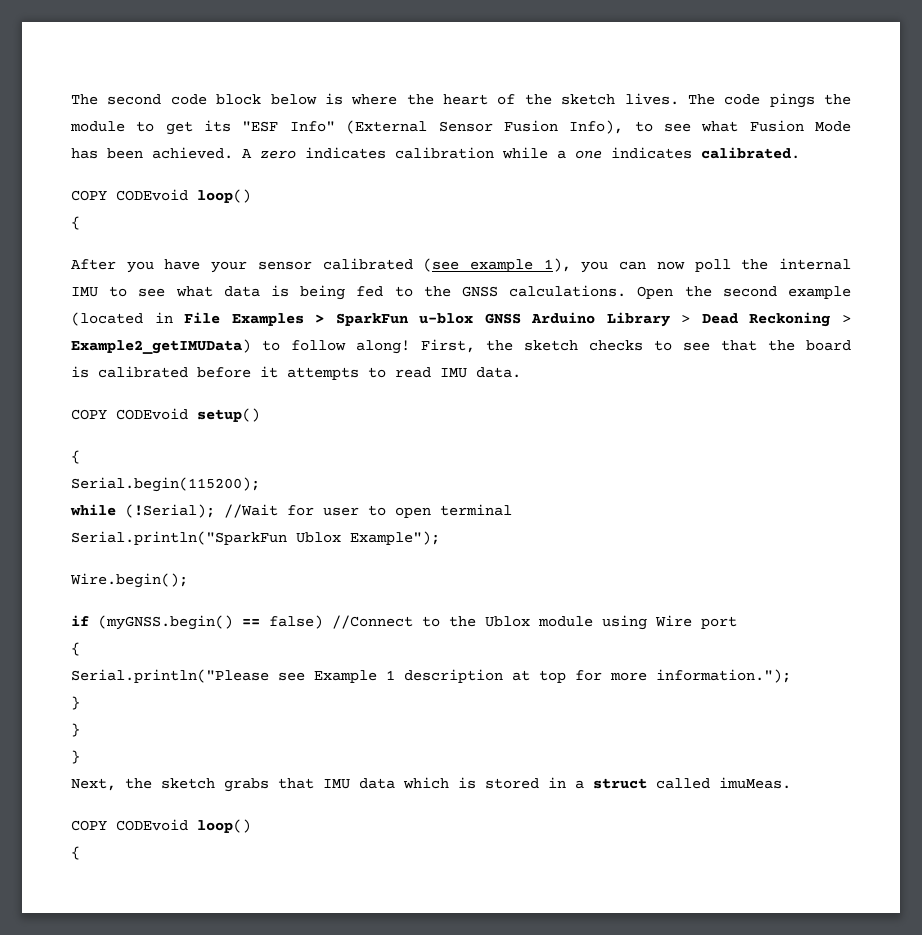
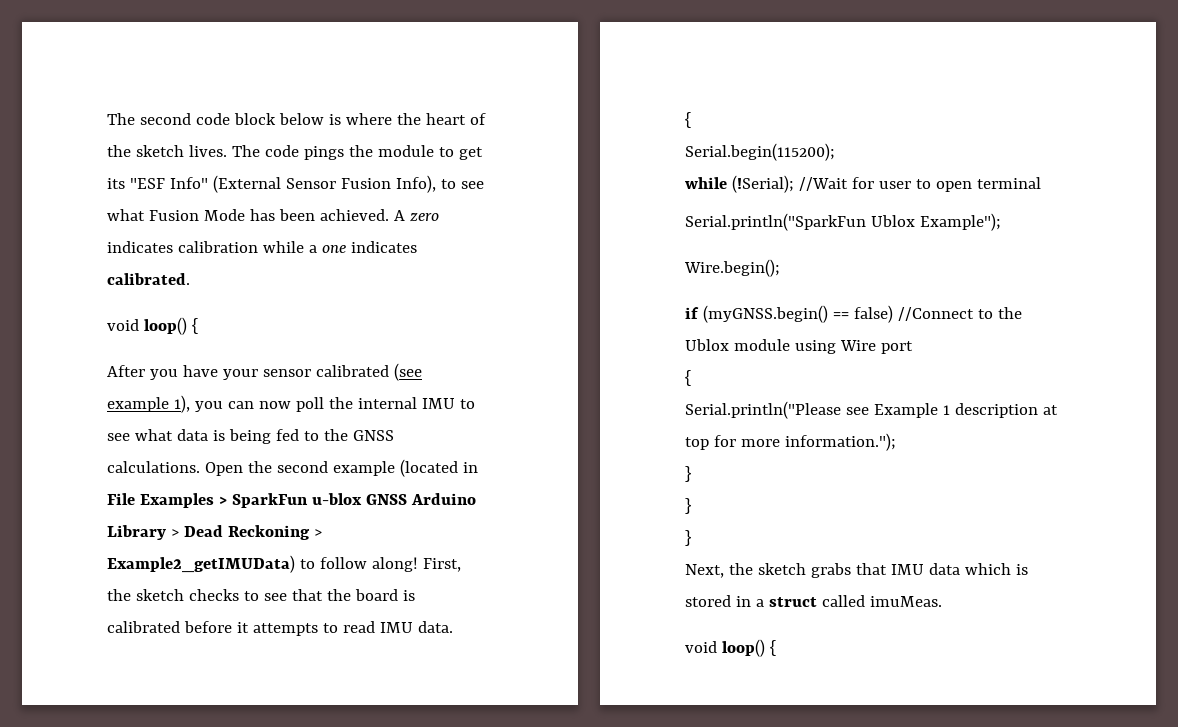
  A zero indicates calibration while a one indicates calibrated.
- COPY CODEvoid loop()
- {
+ void loop() {
- COPY CODEvoid setup()
  Next, the sketch grabs that IMU data which is stored in a struct called imuMeas.
- COPY CODEvoid loop()
- {
+ void loop() {

